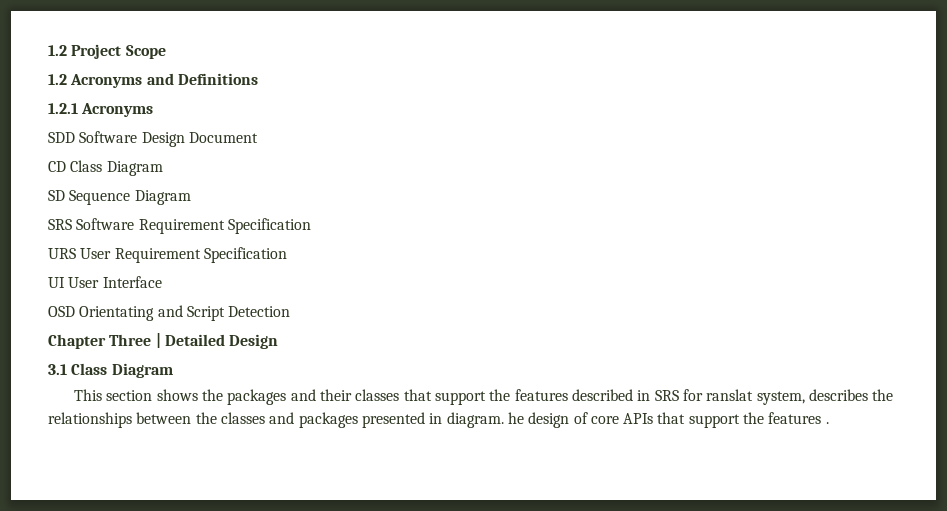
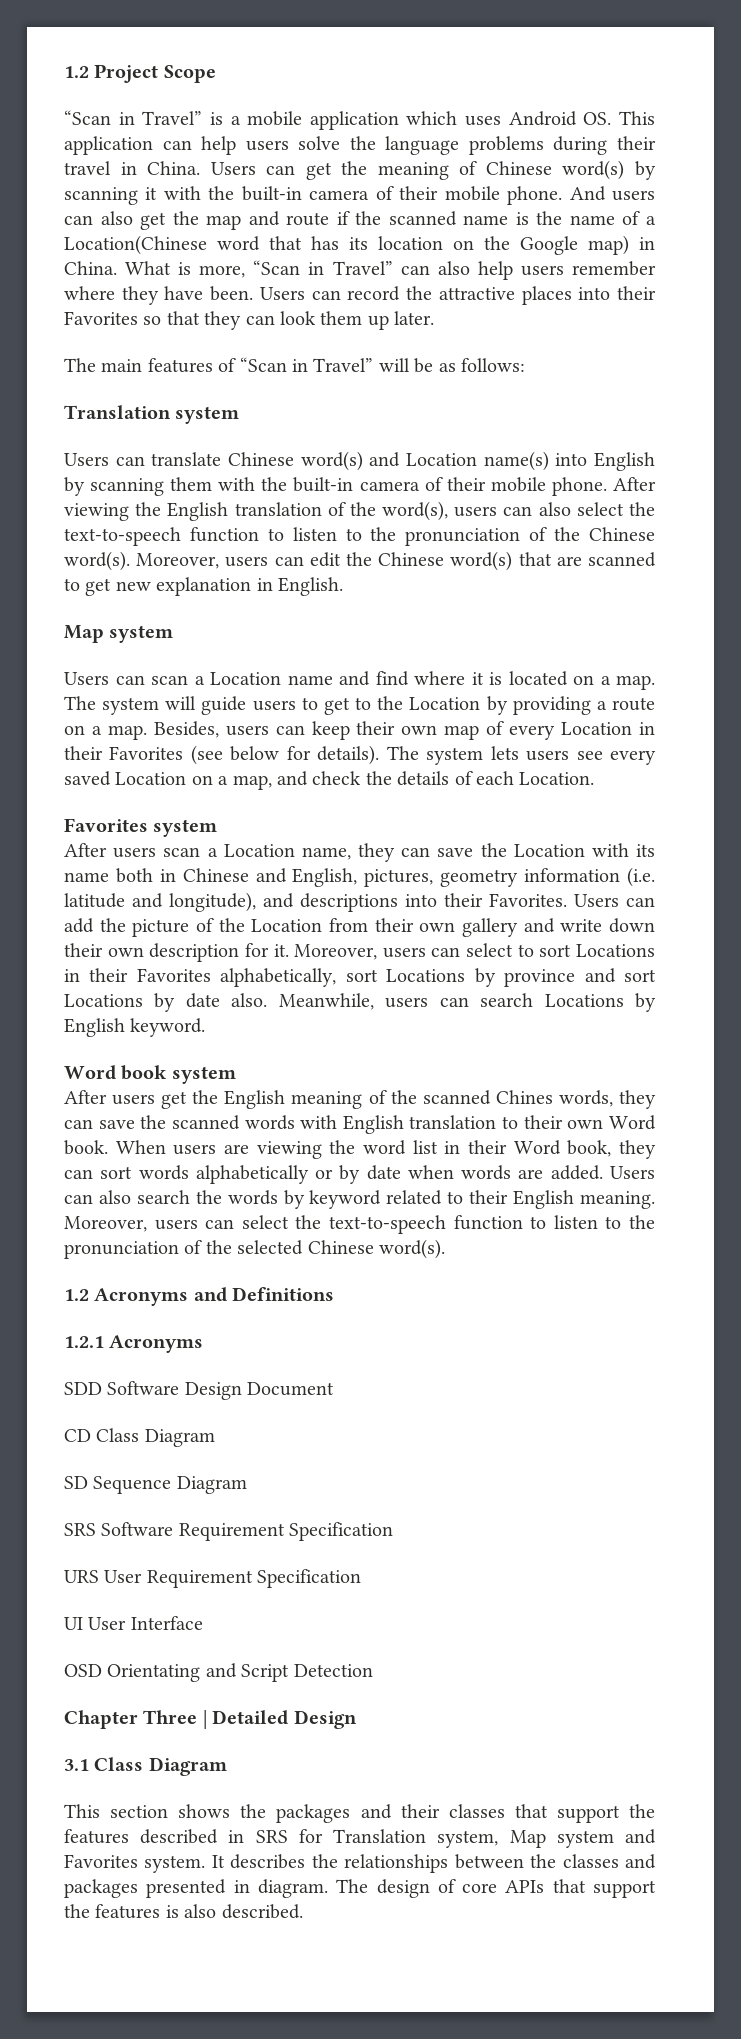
+ “Scan in Travel” is a mobile application which uses Android OS. This application can help users solve the language problems during their travel in China. Users can get the meaning of Chinese word(s) by scanning it with the built-in camera of their mobile phone. And users can also get the map and route if the scanned name is the name of a Location(Chinese word that has its location on the Google map) in China. What is more, “Scan in Travel” can also help users remember where they have been. Users can record the attractive places into their Favorites so that they can look them up later.
+ The main features of “Scan in Travel” will be as follows:
+ Translation system
+ Users can translate Chinese word(s) and Location name(s) into English by scanning them with the built-in camera of their mobile phone. After viewing the English translation of the word(s), users can also select the text-to-speech function to listen to the pronunciation of the Chinese word(s). Moreover, users can edit the Chinese word(s) that are scanned to get new explanation in English.
+ Map system
+ Users can scan a Location name and find where it is located on a map. The system will guide users to get to the Location by providing a route on a map. Besides, users can keep their own map of every Location in their Favorites (see below for details). The system lets users see every saved Location on a map, and check the details of each Location.
+ Favorites system
+ After users scan a Location name, they can save the Location with its name both in Chinese and English, pictures, geometry information (i.e. latitude and longitude), and descriptions into their Favorites. Users can add the picture of the Location from their own gallery and write down their own description for it. Moreover, users can select to sort Locations in their Favorites alphabetically, sort Locations by province and sort Locations by date also. Meanwhile, users can search Locations by English keyword.
+ Word book system
+ After users get the English meaning of the scanned Chines words, they can save the scanned words with English translation to their own Word book. When users are viewing the word list in their Word book, they can sort words alphabetically or by date when words are added. Users can also search the words by keyword related to their English meaning. Moreover, users can select the text-to-speech function to listen to the pronunciation of the selected Chinese word(s).
- This section shows the packages and their classes that support the features described in SRS for ranslat system, describes the relationships between the classes and packages presented in diagram. he design of core APIs that support the features .
+ This section shows the packages and their classes that support the features described in SRS for Translation system, Map system and Favorites system. It describes the relationships between the classes and packages presented in diagram. The design of core APIs that support the features is also described.

